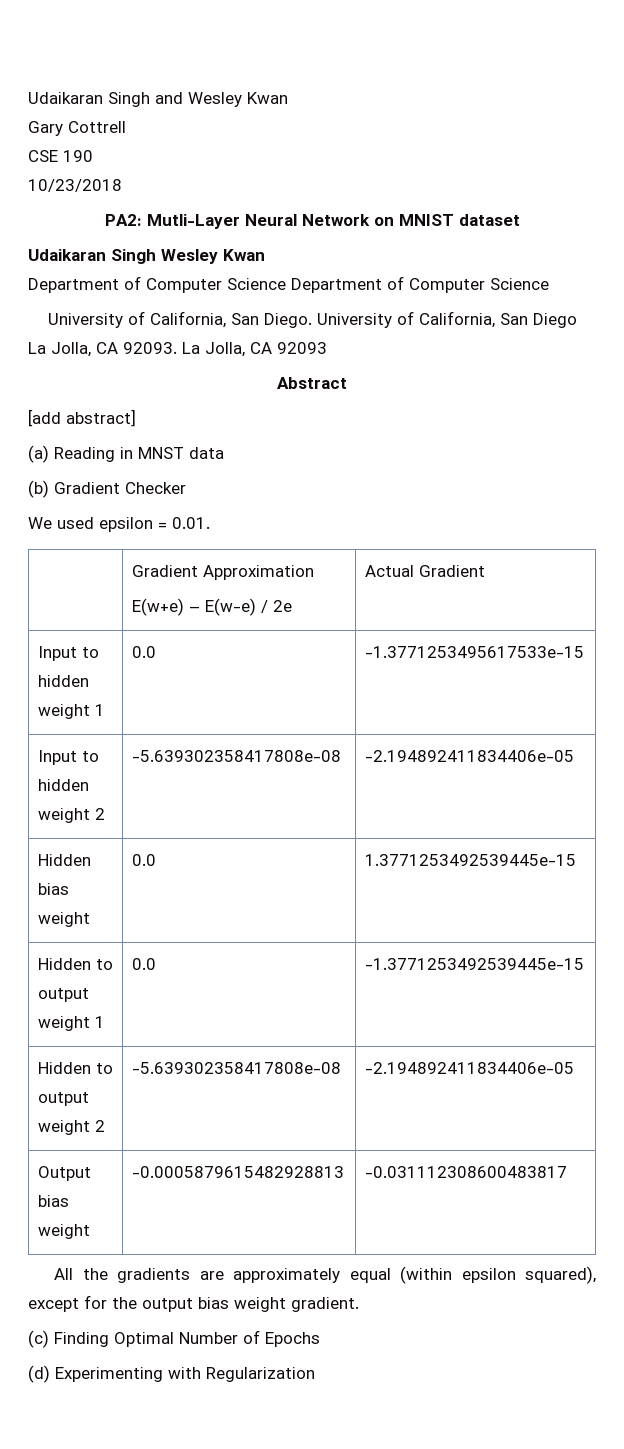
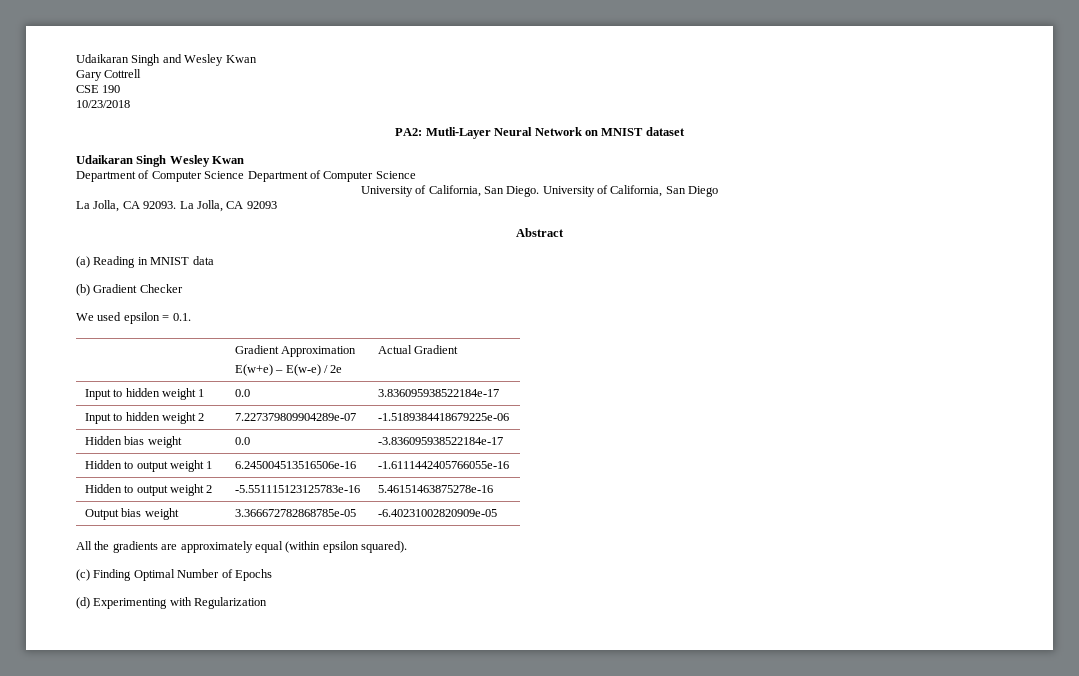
- [add abstract]
- (a) Reading in MNST data
+ (a) Reading in MNIST data
- We used epsilon = 0.01.
+ We used epsilon = 0.1.
- Input to hidden weight 1 | 0.0 | -1.3771253495617533e-15
+ Input to hidden weight 1 | 0.0 | 3.836095938522184e-17
- Input to hidden weight 2 | -5.639302358417808e-08 | -2.194892411834406e-05
+ Input to hidden weight 2 | 7.227379809904289e-07 | -1.5189384418679225e-06
- Hidden bias weight | 0.0 | 1.3771253492539445e-15
+ Hidden bias weight | 0.0 | -3.836095938522184e-17
- Hidden to output weight 1 | 0.0 | -1.3771253492539445e-15
+ Hidden to output weight 1 | 6.245004513516506e-16 | -1.6111442405766055e-16
- Hidden to output weight 2 | -5.639302358417808e-08 | -2.194892411834406e-05
+ Hidden to output weight 2 | -5.551115123125783e-16 | 5.46151463875278e-16
- Output bias weight | -0.0005879615482928813 | -0.031112308600483817
+ Output bias weight | 3.366672782868785e-05 | -6.40231002820909e-05
- All the gradients are approximately equal (within epsilon squared), except for the output bias weight gradient.
+ All the gradients are approximately equal (within epsilon squared).

